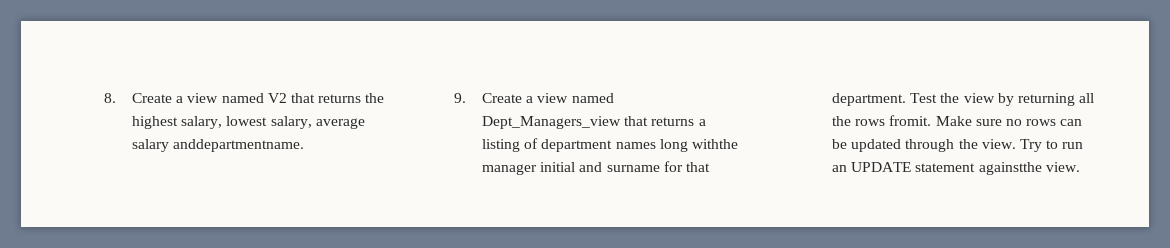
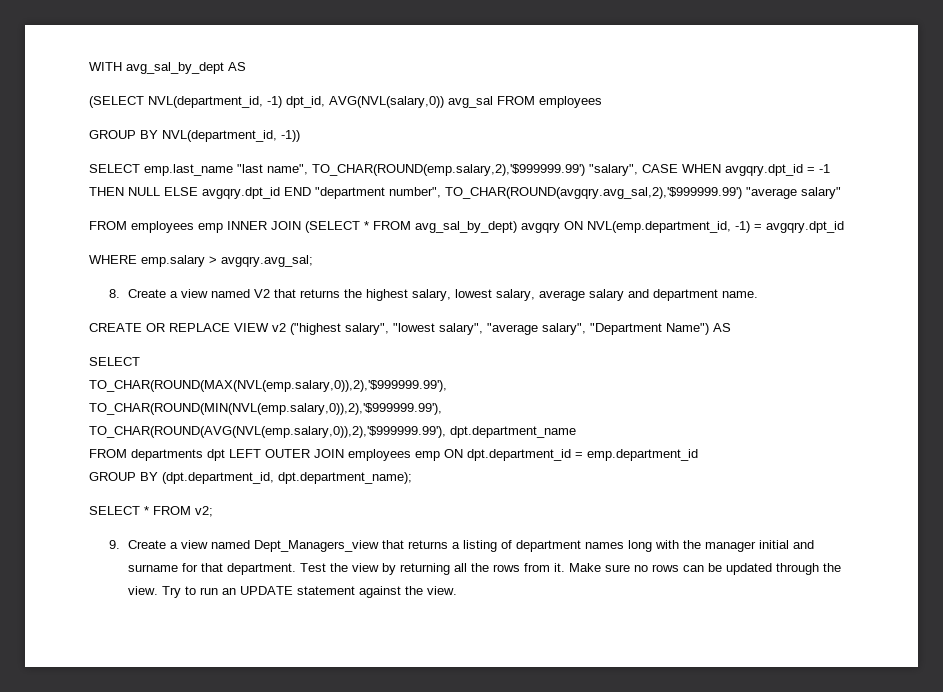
+ WITH avg_sal_by_dept AS
+ (SELECT NVL(department_id, -1) dpt_id, AVG(NVL(salary,0)) avg_sal FROM employees
+ GROUP BY NVL(department_id, -1))
+ SELECT emp.last_name "last name", TO_CHAR(ROUND(emp.salary,2),'$999999.99') "salary", CASE WHEN avgqry.dpt_id = -1 THEN NULL ELSE avgqry.dpt_id END "department number", TO_CHAR(ROUND(avgqry.avg_sal,2),'$999999.99') "average salary"
+ FROM employees emp INNER JOIN (SELECT * FROM avg_sal_by_dept) avgqry ON NVL(emp.department_id, -1) = avgqry.dpt_id
+ WHERE emp.salary > avgqry.avg_sal;
- 8. Create a view named V2 that returns the highest salary, lowest salary, average salary anddepartmentname.
+ 8. Create a view named V2 that returns the highest salary, lowest salary, average salary and department name.
+ CREATE OR REPLACE VIEW v2 ("highest salary", "lowest salary", "average salary", "Department Name") AS
+ SELECT
+ TO_CHAR(ROUND(MAX(NVL(emp.salary,0)),2),'$999999.99'),
+ TO_CHAR(ROUND(MIN(NVL(emp.salary,0)),2),'$999999.99'),
+ TO_CHAR(ROUND(AVG(NVL(emp.salary,0)),2),'$999999.99'), dpt.department_name
+ FROM departments dpt LEFT OUTER JOIN employees emp ON dpt.department_id = emp.department_id
+ GROUP BY (dpt.department_id, dpt.department_name);
+ SELECT * FROM v2;
- 9. Create a view named Dept_Managers_view that returns a listing of department names long withthe manager initial and surname for that department.
+ 9. Create a view named Dept_Managers_view that returns a listing of department names long with the manager initial and surname for that department.
- Test the view by returning all the rows fromit.
+ Test the view by returning all the rows from it.
- Try to run an UPDATE statement againstthe view.
+ Try to run an UPDATE statement against the view.

